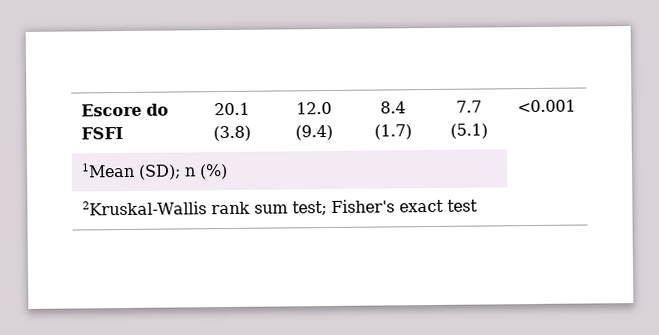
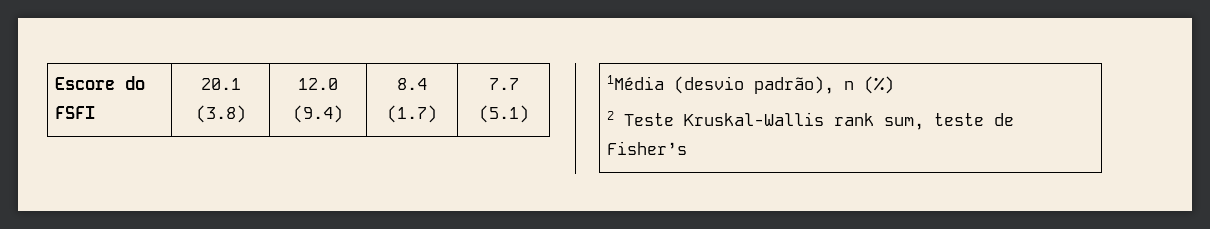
- Escore do FSFI | 20.1 (3.8) | 12.0 (9.4) | 8.4 (1.7) | 7.7 (5.1) | <0.001
- 1Mean (SD); n (%)
- 2Kruskal-Wallis rank sum test; Fisher's exact test
+ Escore do FSFI | 20.1 (3.8) | 12.0 (9.4) | 8.4 (1.7) | 7.7 (5.1)
+ 1Média (desvio padrão), n (%)
+ 2 Teste Kruskal-Wallis rank sum, teste de Fisher’s

